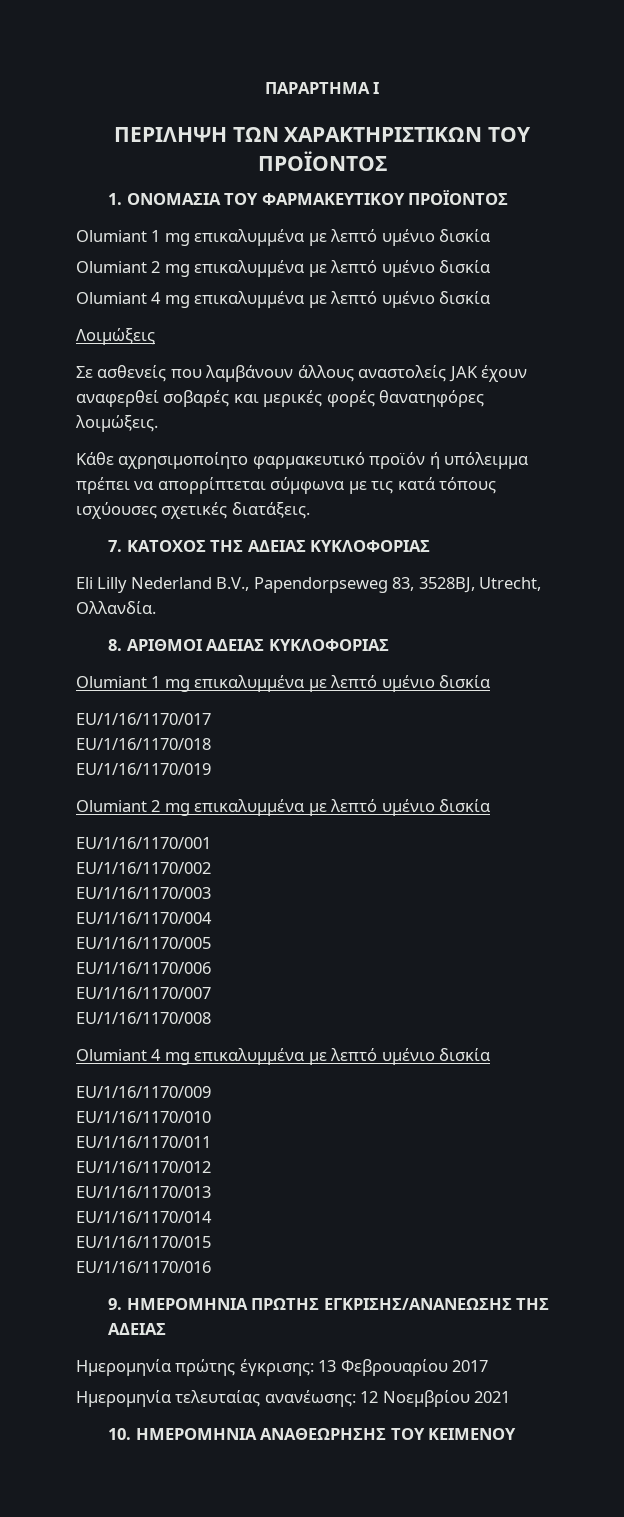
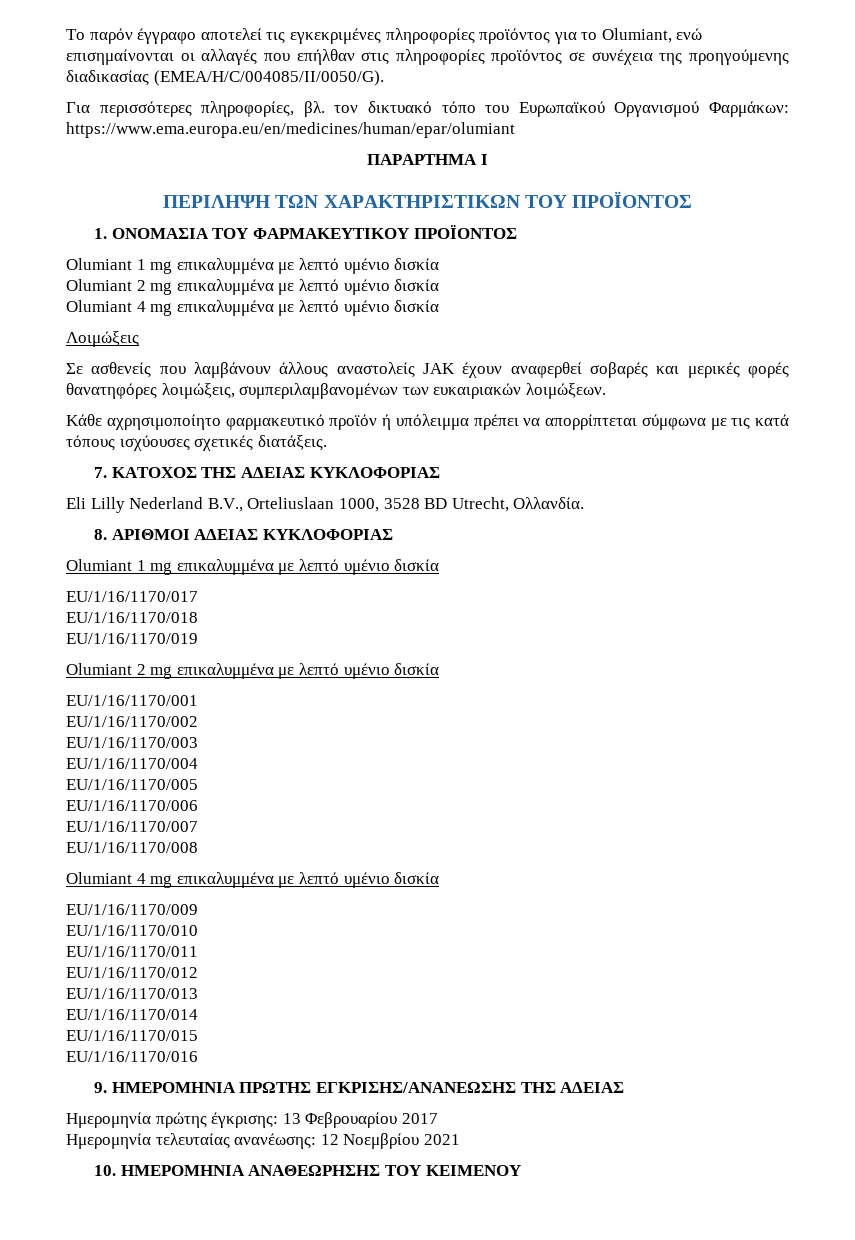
+ Το παρόν έγγραφο αποτελεί τις εγκεκριμένες πληροφορίες προϊόντος για το Olumiant, ενώ επισημαίνονται οι αλλαγές που επήλθαν στις πληροφορίες προϊόντος σε συνέχεια της προηγούμενης διαδικασίας (EMEA/H/C/004085/II/0050/G).
+ Για περισσότερες πληροφορίες, βλ. τον δικτυακό τόπο του Ευρωπαϊκού Οργανισμού Φαρμάκων: https://www.ema.europa.eu/en/medicines/human/epar/olumiant
- Σε ασθενείς που λαμβάνουν άλλους αναστολείς JAK έχουν αναφερθεί σοβαρές και μερικές φορές θανατηφόρες λοιμώξεις.
+ Σε ασθενείς που λαμβάνουν άλλους αναστολείς JAK έχουν αναφερθεί σοβαρές και μερικές φορές θανατηφόρες λοιμώξεις, συμπεριλαμβανομένων των ευκαιριακών λοιμώξεων.
- Eli Lilly Nederland B.V., Papendorpseweg 83, 3528BJ, Utrecht, Ολλανδία.
+ Eli Lilly Nederland B.V., Orteliuslaan 1000, 3528 BD Utrecht, Ολλανδία.

